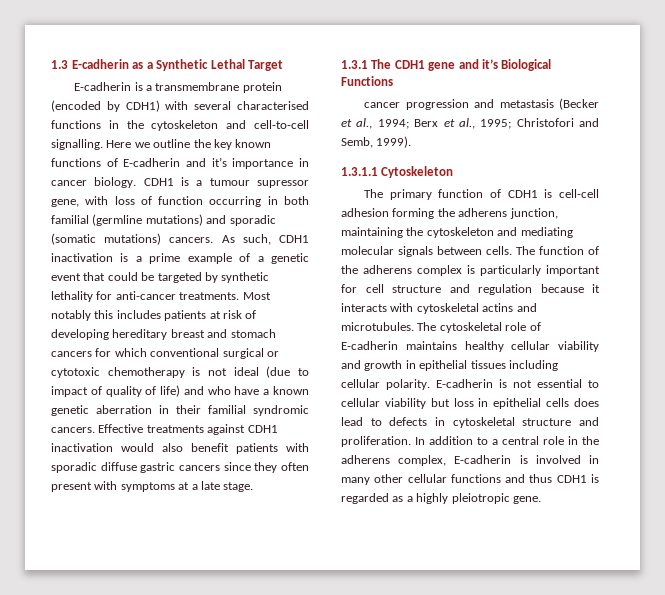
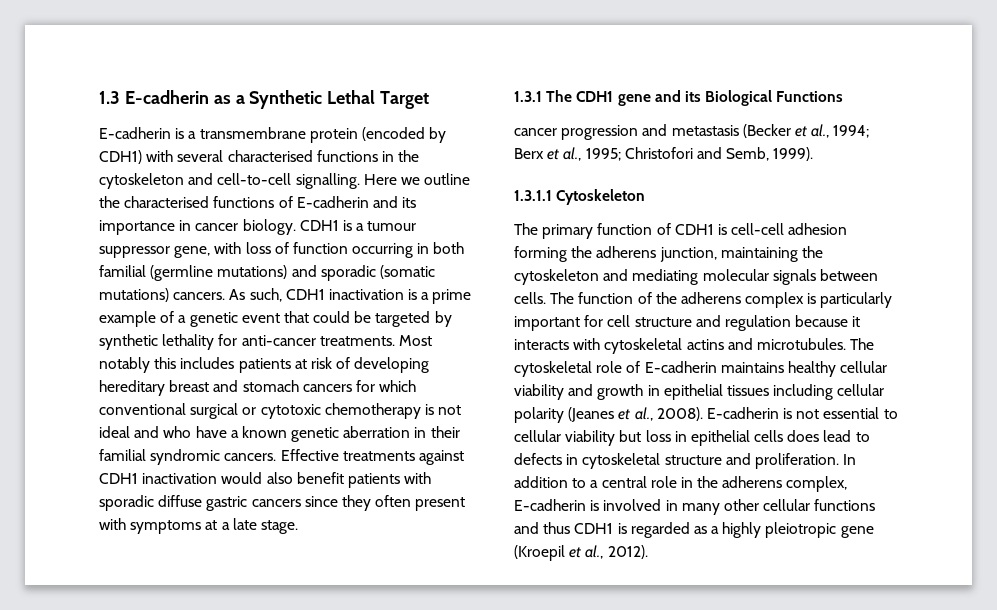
- Here we outline the key known functions of E-cadherin and it’s importance in cancer biology.
+ Here we outline the characterised functions of E-cadherin and its importance in cancer biology.
- CDH1 is a tumour supressor gene, with loss of function occurring in both familial (germline mutations) and sporadic (somatic mutations) cancers.
+ CDH1 is a tumour suppressor gene, with loss of function occurring in both familial (germline mutations) and sporadic (somatic mutations) cancers.
- Most notably this includes patients at risk of developing hereditary breast and stomach cancers for which conventional surgical or cytotoxic chemotherapy is not ideal (due to impact of quality of life) and who have a known genetic aberration in their familial syndromic cancers.
+ Most notably this includes patients at risk of developing hereditary breast and stomach cancers for which conventional surgical or cytotoxic chemotherapy is not ideal and who have a known genetic aberration in their familial syndromic cancers.
- 1.3.1 The CDH1 gene and it’s Biological Functions
+ 1.3.1 The CDH1 gene and its Biological Functions
- The cytoskeletal role of E-cadherin maintains healthy cellular viability and growth in epithelial tissues including cellular polarity.
+ The cytoskeletal role of E-cadherin maintains healthy cellular viability and growth in epithelial tissues including cellular polarity (Jeanes et al., 2008).
- In addition to a central role in the adherens complex, E-cadherin is involved in many other cellular functions and thus CDH1 is regarded as a highly pleiotropic gene.
+ In addition to a central role in the adherens complex, E-cadherin is involved in many other cellular functions and thus CDH1 is regarded as a highly pleiotropic gene (Kroepil et al., 2012).

